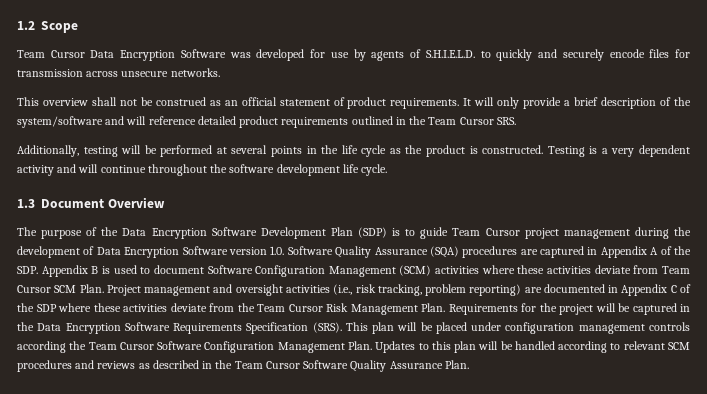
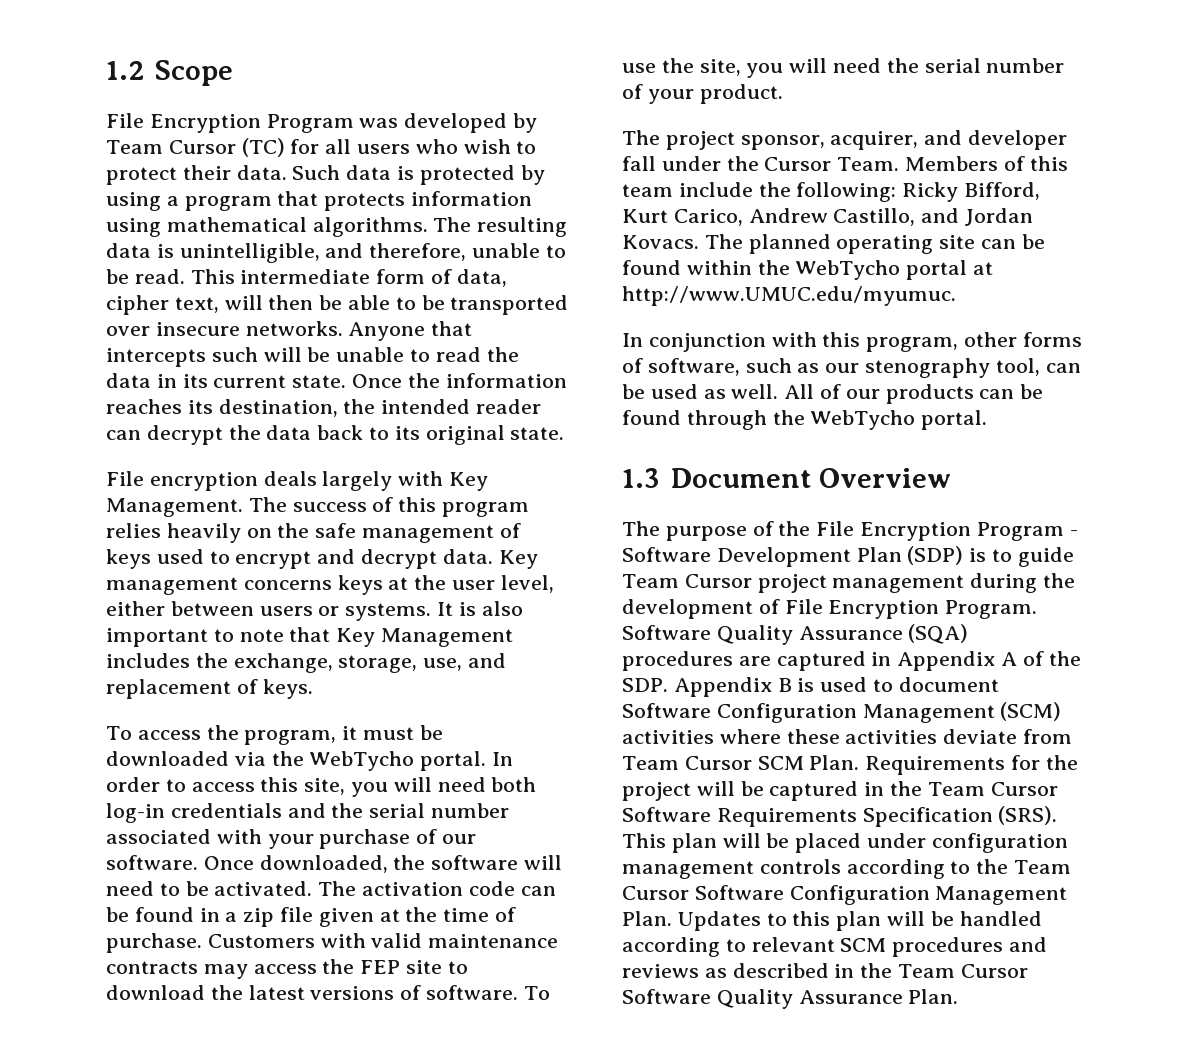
- Team Cursor Data Encryption Software was developed for use by agents of S.H.I.E.L.D. to quickly and securely encode files for transmission across unsecure networks.
- This overview shall not be construed as an official statement of product requirements. It will only provide a brief description of the system/software and will reference detailed product requirements outlined in the Team Cursor SRS.
- Additionally, testing will be performed at several points in the life cycle as the product is constructed. Testing is a very dependent activity and will continue throughout the software development life cycle.
+ File Encryption Program was developed by Team Cursor (TC) for all users who wish to protect their data. Such data is protected by using a program that protects information using mathematical algorithms. The resulting data is unintelligible, and therefore, unable to be read. This intermediate form of data, cipher text, will then be able to be transported over insecure networks. Anyone that intercepts such will be unable to read the data in its current state. Once the information reaches its destination, the intended reader can decrypt the data back to its original state.
+ File encryption deals largely with Key Management. The success of this program relies heavily on the safe management of keys used to encrypt and decrypt data. Key management concerns keys at the user level, either between users or systems. It is also important to note that Key Management includes the exchange, storage, use, and replacement of keys.
+ To access the program, it must be downloaded via the WebTycho portal. In order to access this site, you will need both log-in credentials and the serial number associated with your purchase of our software. Once downloaded, the software will need to be activated. The activation code can be found in a zip file given at the time of purchase. Customers with valid maintenance contracts may access the FEP site to download the latest versions of software. To use the site, you will need the serial number of your product.
+ The project sponsor, acquirer, and developer fall under the Cursor Team. Members of this team include the following: Ricky Bifford, Kurt Carico, Andrew Castillo, and Jordan Kovacs. The planned operating site can be found within the WebTycho portal at http://www.UMUC.edu/myumuc.
+ In conjunction with this program, other forms of software, such as our stenography tool, can be used as well. All of our products can be found through the WebTycho portal.
- The purpose of the Data Encryption Software Development Plan (SDP) is to guide Team Cursor project management during the development of Data Encryption Software version 1.0. Software Quality Assurance (SQA) procedures are captured in Appendix A of the SDP. Appendix B is used to document Software Configuration Management (SCM) activities where these activities deviate from Team Cursor SCM Plan.
+ The purpose of the File Encryption Program - Software Development Plan (SDP) is to guide Team Cursor project management during the development of File Encryption Program. Software Quality Assurance (SQA) procedures are captured in Appendix A of the SDP. Appendix B is used to document Software Configuration Management (SCM) activities where these activities deviate from Team Cursor SCM Plan.
- Project management and oversight activities (i.e., risk tracking, problem reporting) are documented in Appendix C of the SDP where these activities deviate from the Team Cursor Risk Management Plan.
- Requirements for the project will be captured in the Data Encryption Software Requirements Specification (SRS).
+ Requirements for the project will be captured in the Team Cursor Software Requirements Specification (SRS).
- This plan will be placed under configuration management controls according the Team Cursor Software Configuration Management Plan.
+ This plan will be placed under configuration management controls according to the Team Cursor Software Configuration Management Plan.

